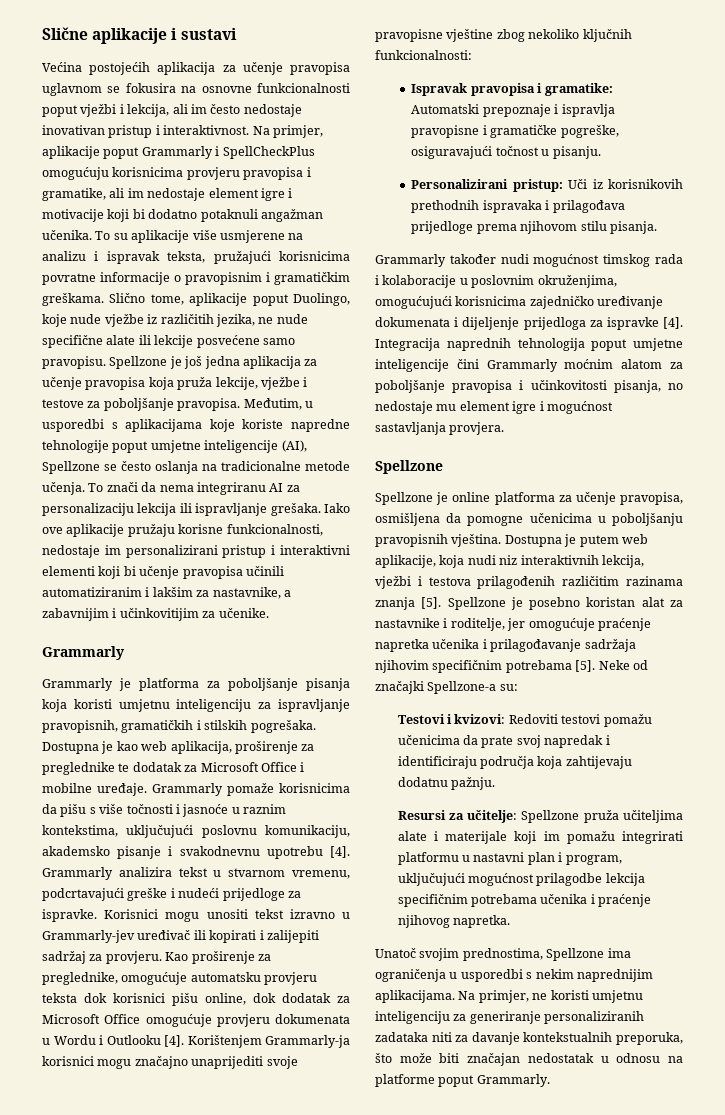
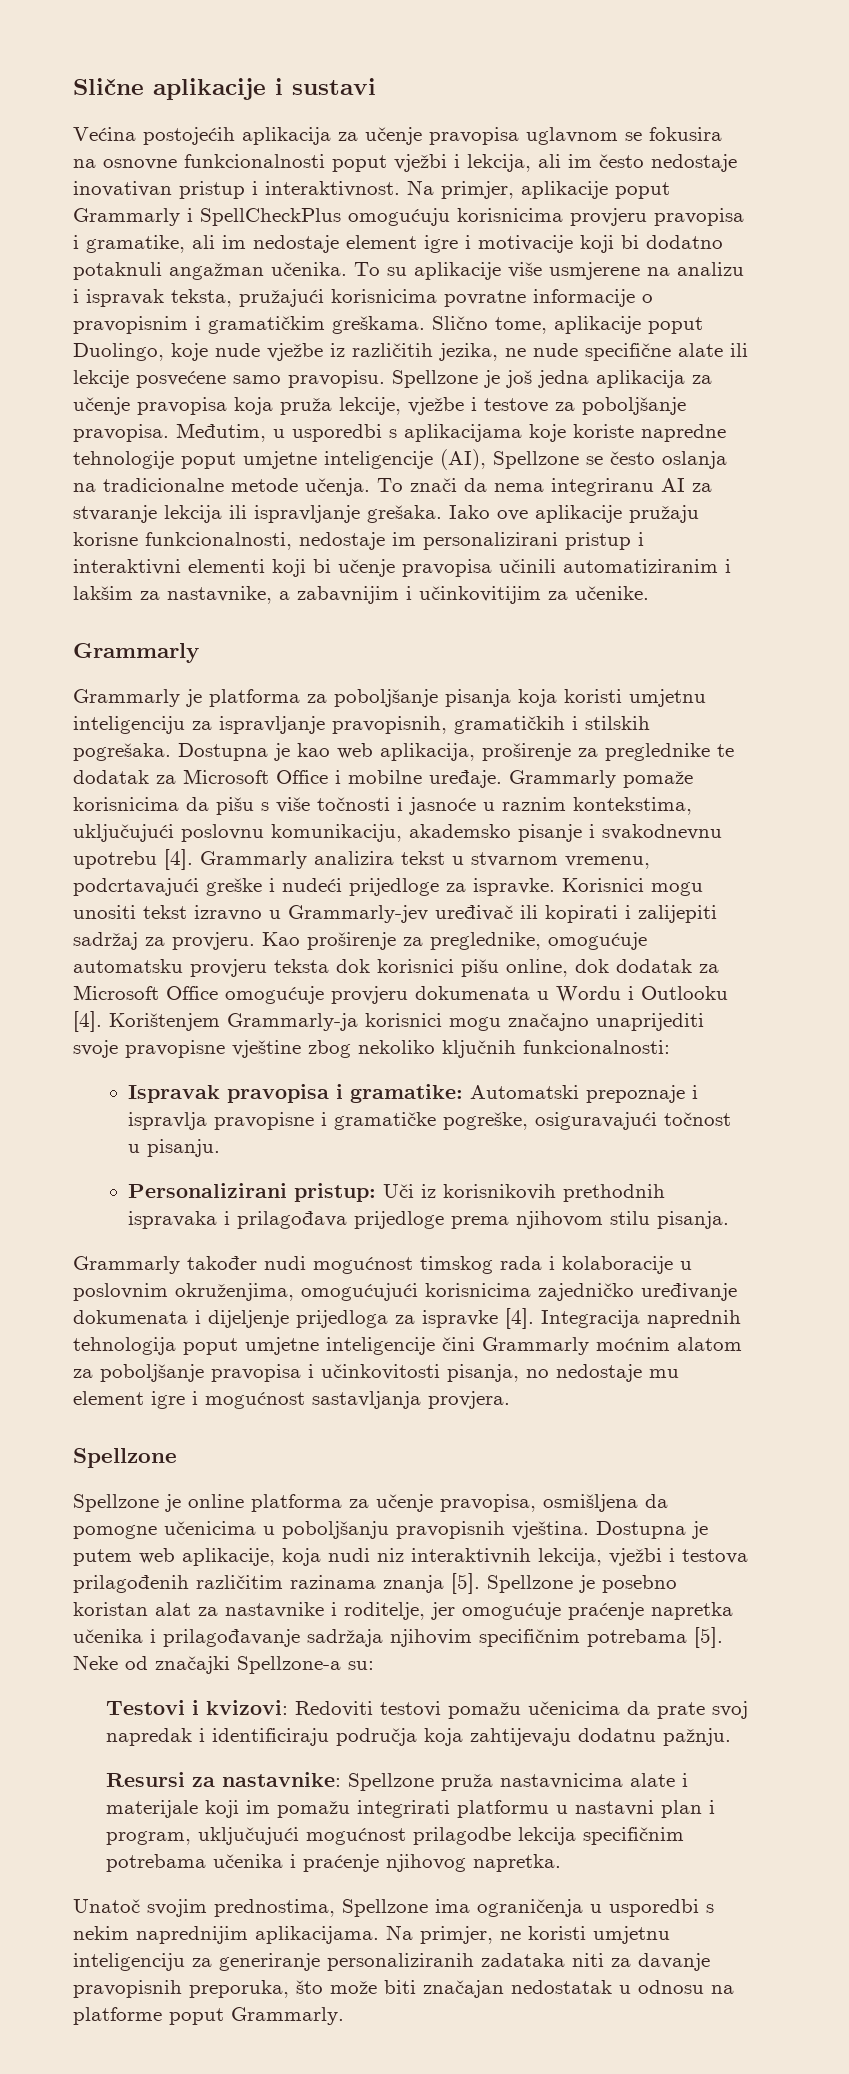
- To znači da nema integriranu AI za personalizaciju lekcija ili ispravljanje grešaka.
+ To znači da nema integriranu AI za stvaranje lekcija ili ispravljanje grešaka.
- Resursi za učitelje: Spellzone pruža učiteljima alate i materijale koji im pomažu integrirati platformu u nastavni plan i program, uključujući mogućnost prilagodbe lekcija specifičnim potrebama učenika i praćenje njihovog napretka.
+ Resursi za nastavnike: Spellzone pruža nastavnicima alate i materijale koji im pomažu integrirati platformu u nastavni plan i program, uključujući mogućnost prilagodbe lekcija specifičnim potrebama učenika i praćenje njihovog napretka.
- Na primjer, ne koristi umjetnu inteligenciju za generiranje personaliziranih zadataka niti za davanje kontekstualnih preporuka, što može biti značajan nedostatak u odnosu na platforme poput Grammarly.
+ Na primjer, ne koristi umjetnu inteligenciju za generiranje personaliziranih zadataka niti za davanje pravopisnih preporuka, što može biti značajan nedostatak u odnosu na platforme poput Grammarly.

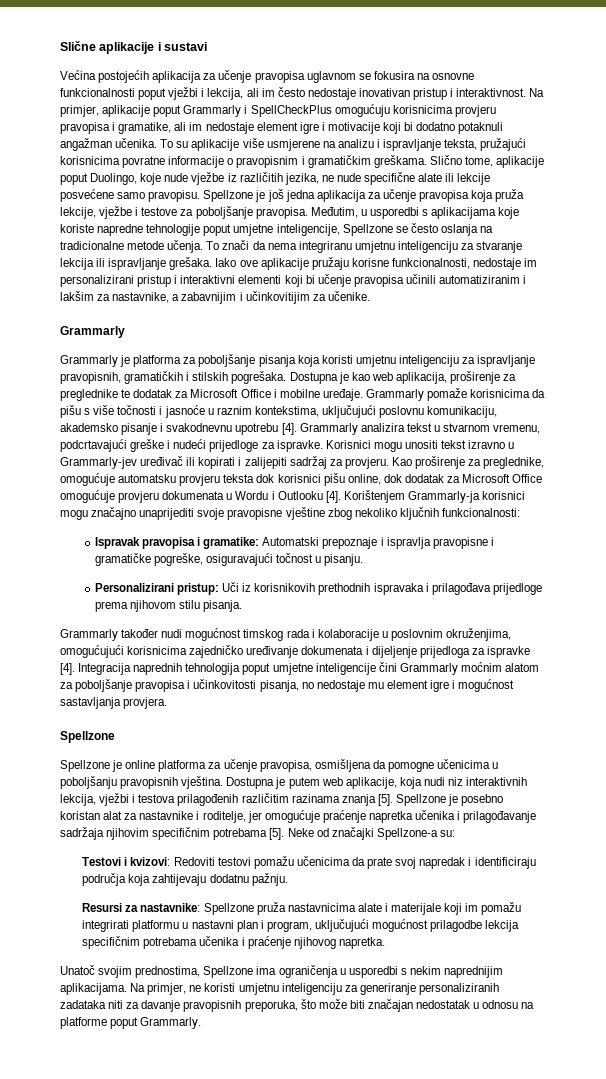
- To su aplikacije više usmjerene na analizu i ispravak teksta, pružajući korisnicima povratne informacije o pravopisnim i gramatičkim greškama.
+ To su aplikacije više usmjerene na analizu i ispravljanje teksta, pružajući korisnicima povratne informacije o pravopisnim i gramatičkim greškama.
- Međutim, u usporedbi s aplikacijama koje koriste napredne tehnologije poput umjetne inteligencije (AI), Spellzone se često oslanja na tradicionalne metode učenja.
+ Međutim, u usporedbi s aplikacijama koje koriste napredne tehnologije poput umjetne inteligencije, Spellzone se često oslanja na tradicionalne metode učenja.
- To znači da nema integriranu AI za stvaranje lekcija ili ispravljanje grešaka.
+ To znači da nema integriranu umjetnu inteligenciju za stvaranje lekcija ili ispravljanje grešaka.

